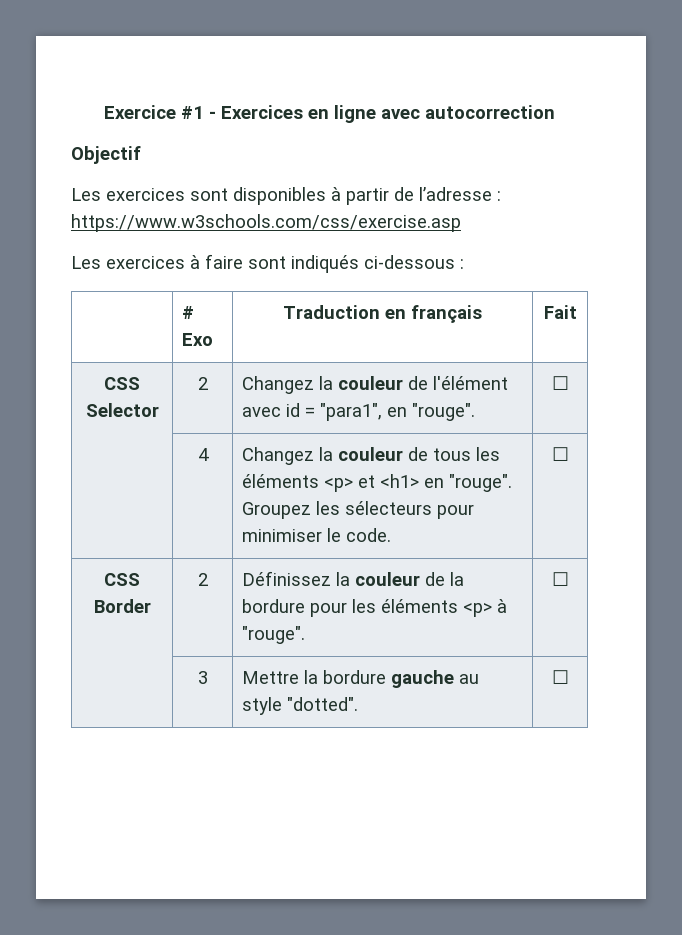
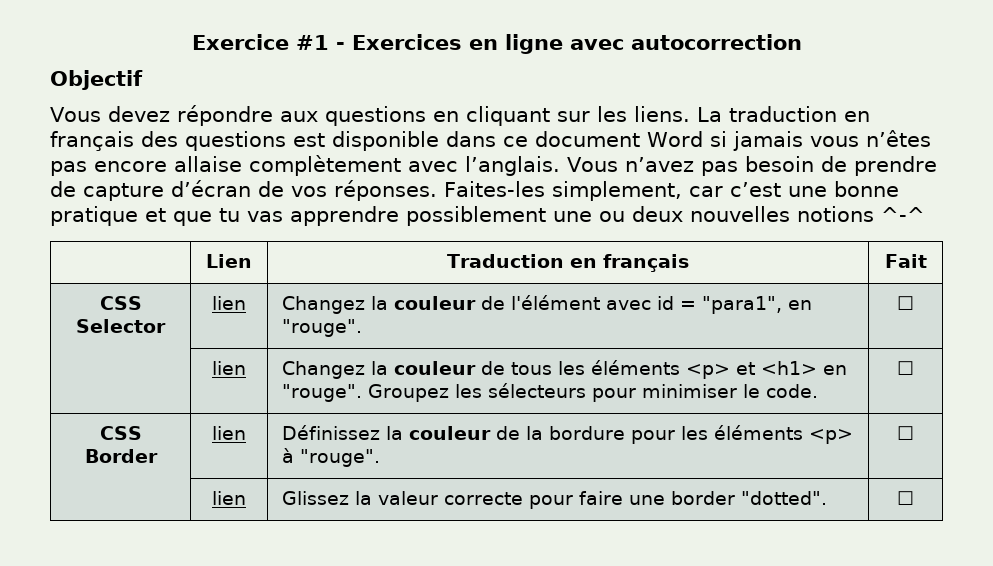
- Les exercices sont disponibles à partir de l’adresse : https://www.w3schools.com/css/exercise.asp
- Les exercices à faire sont indiqués ci-dessous :
- | # Exo | Traduction en français | Fait
+ Vous devez répondre aux questions en cliquant sur les liens. La traduction en français des questions est disponible dans ce document Word si jamais vous n’êtes pas encore allaise complètement avec l’anglais. Vous n’avez pas besoin de prendre de capture d’écran de vos réponses. Faites-les simplement, car c’est une bonne pratique et que tu vas apprendre possiblement une ou deux nouvelles notions ^-^
+ | Lien | Traduction en français | Fait
- CSS Selector | 2 | Changez la couleur de l'élément avec id = "para1", en "rouge". | ☐
+ CSS Selector | lien | Changez la couleur de l'élément avec id = "para1", en "rouge". | ☐
- | 4 | Changez la couleur de tous les éléments <p> et <h1> en "rouge". Groupez les sélecteurs pour minimiser le code. | ☐
+ | lien | Changez la couleur de tous les éléments <p> et <h1> en "rouge". Groupez les sélecteurs pour minimiser le code. | ☐
- CSS Border | 2 | Définissez la couleur de la bordure pour les éléments <p> à "rouge". | ☐
+ CSS Border | lien | Définissez la couleur de la bordure pour les éléments <p> à "rouge". | ☐
- | 3 | Mettre la bordure gauche au style "dotted". | ☐
+ | lien | Glissez la valeur correcte pour faire une border "dotted". | ☐

